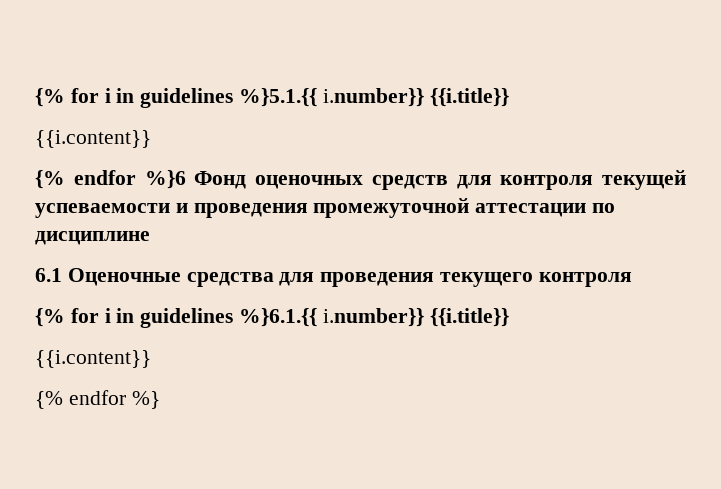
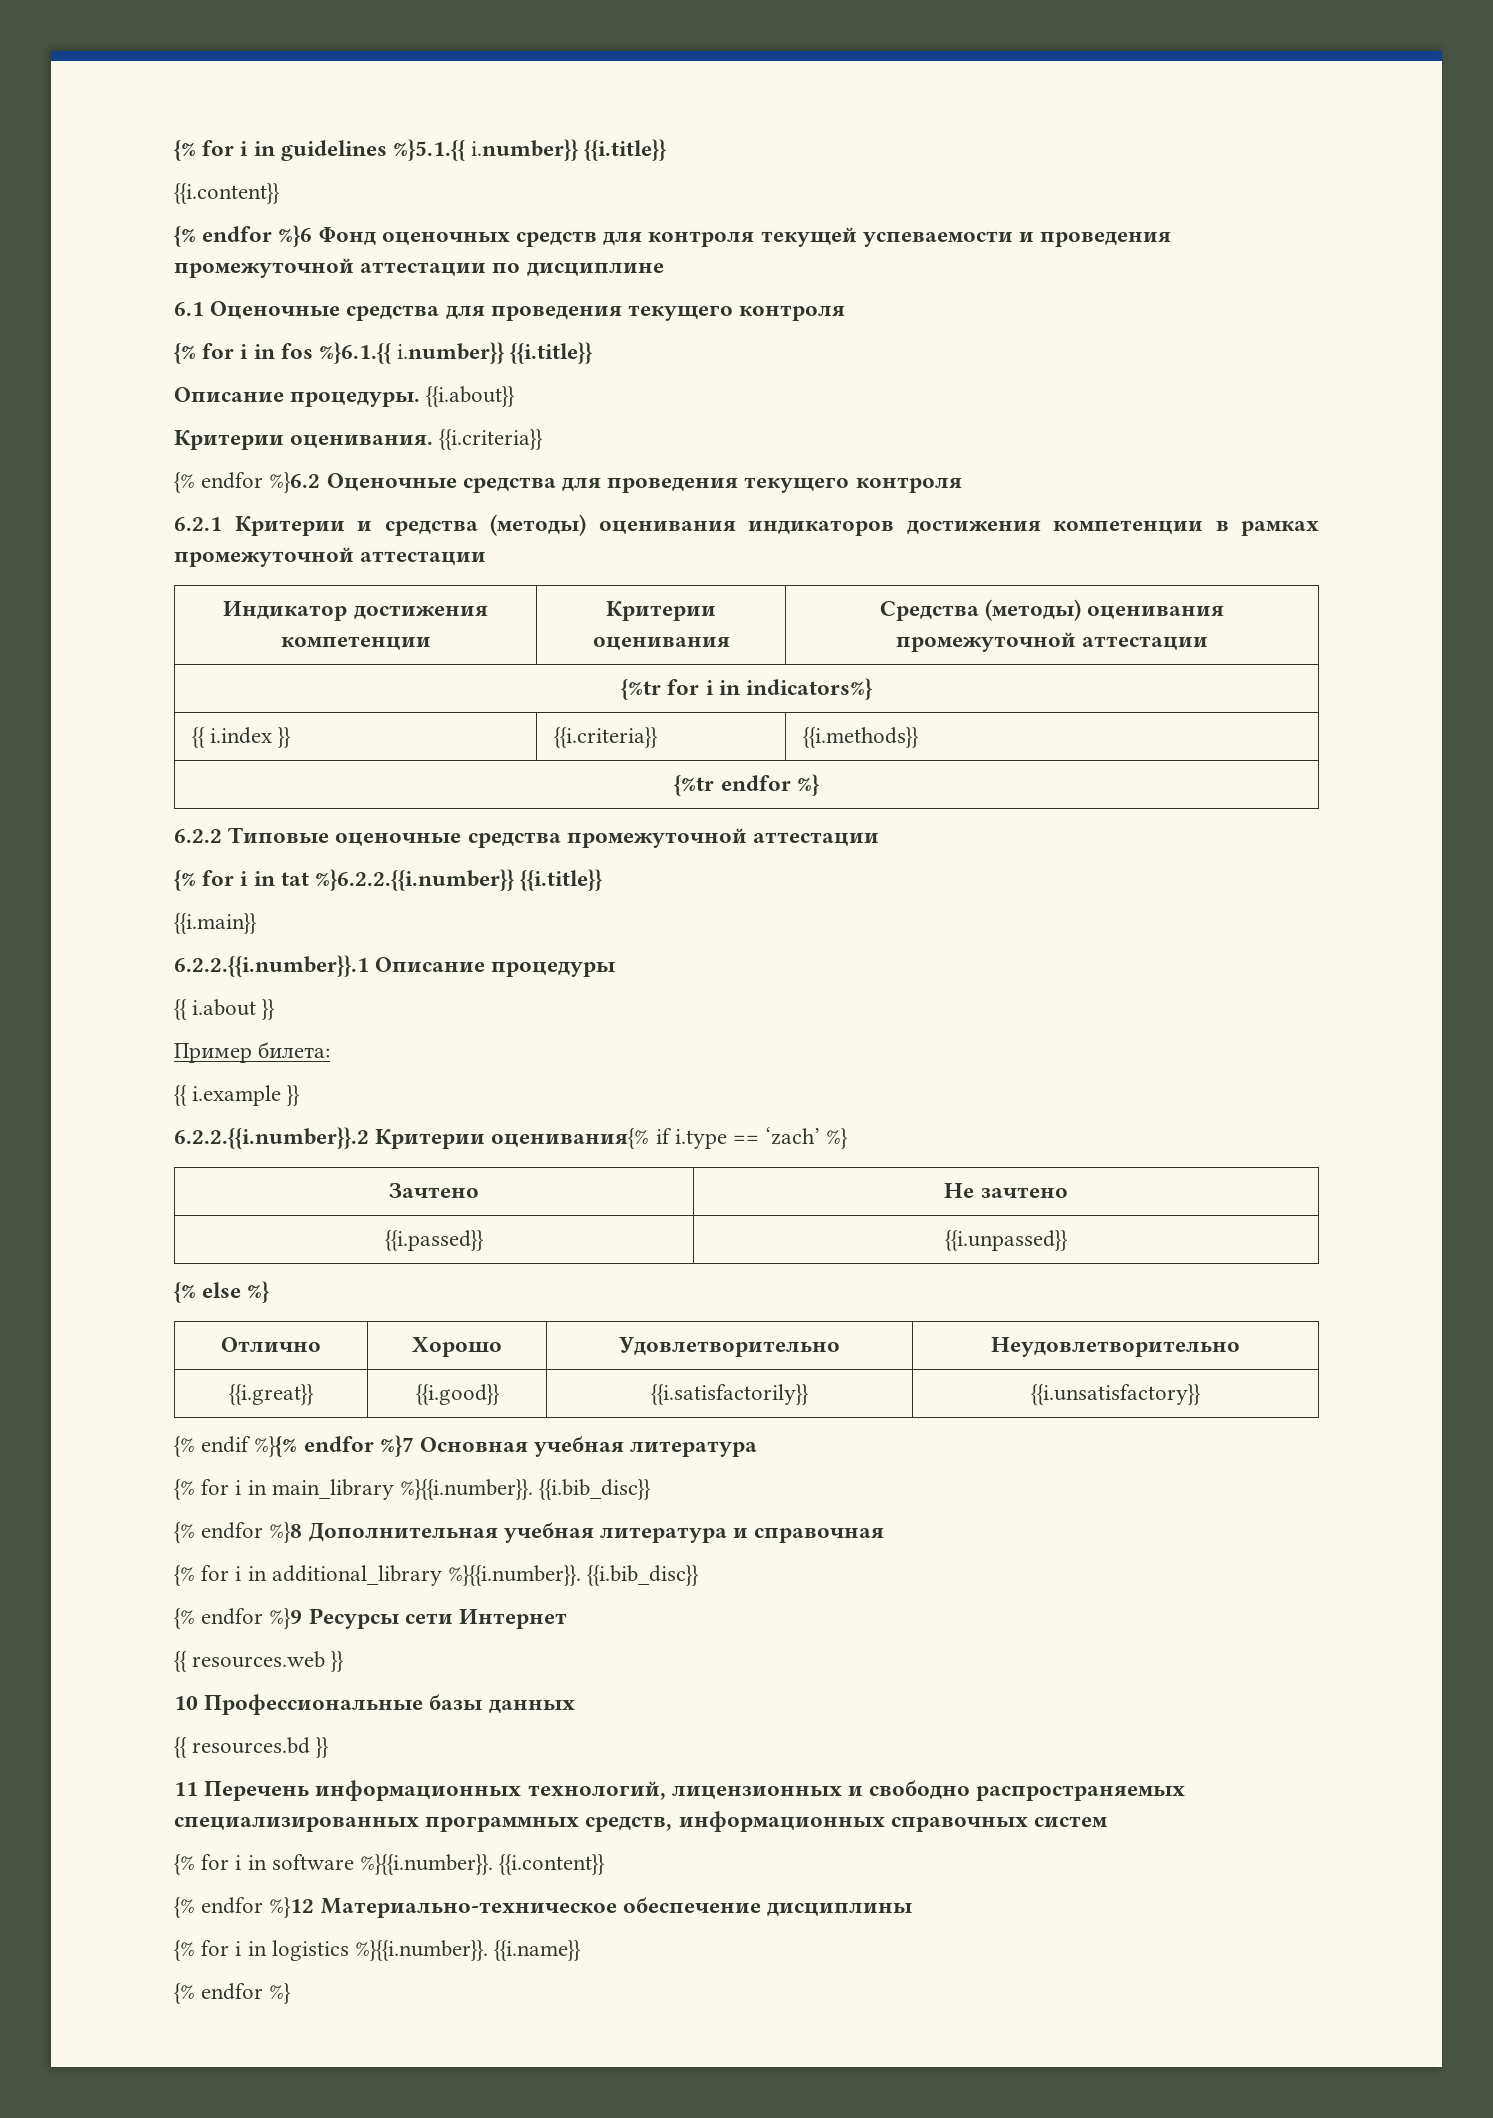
- {% for i in guidelines %}6.1.{{ i.number}} {{i.title}}
- {{i.content}}
+ {% for i in fos %}6.1.{{ i.number}} {{i.title}}
+ Описание процедуры. {{i.about}}
+ Критерии оценивания. {{i.criteria}}
+ {% endfor %}6.2 Оценочные средства для проведения текущего контроля
+ 6.2.1 Критерии и средства (методы) оценивания индикаторов достижения компетенции в рамках промежуточной аттестации
+ Индикатор достижения компетенции | Критерии оценивания | Средства (методы) оценивания промежуточной аттестации
+ {%tr for i in indicators%}
+ {{ i.index }} | {{i.criteria}} | {{i.methods}}
+ {%tr endfor %}
+ 6.2.2 Типовые оценочные средства промежуточной аттестации
+ {% for i in tat %}6.2.2.{{i.number}} {{i.title}}
+ {{i.main}}
+ 6.2.2.{{i.number}}.1 Описание процедуры
+ {{ i.about }}
+ Пример билета:
+ {{ i.example }}
+ 6.2.2.{{i.number}}.2 Критерии оценивания{% if i.type == ‘zach’ %}
+ Зачтено | Не зачтено
+ {{i.passed}} | {{i.unpassed}}
+ {% else %}
+ Отлично | Хорошо | Удовлетворительно | Неудовлетворительно
+ {{i.great}} | {{i.good}} | {{i.satisfactorily}} | {{i.unsatisfactory}}
+ {% endif %}{% endfor %}7 Основная учебная литература
+ {% for i in main_library %}{{i.number}}. {{i.bib_disc}}
+ {% endfor %}8 Дополнительная учебная литература и справочная
+ {% for i in additional_library %}{{i.number}}. {{i.bib_disc}}
+ {% endfor %}9 Ресурсы сети Интернет
+ {{ resources.web }}
+ 10 Профессиональные базы данных
+ {{ resources.bd }}
+ 11 Перечень информационных технологий, лицензионных и свободно распространяемых специализированных программных средств, информационных справочных систем
+ {% for i in software %}{{i.number}}. {{i.content}}
+ {% endfor %}12 Материально-техническое обеспечение дисциплины
+ {% for i in logistics %}{{i.number}}. {{i.name}}

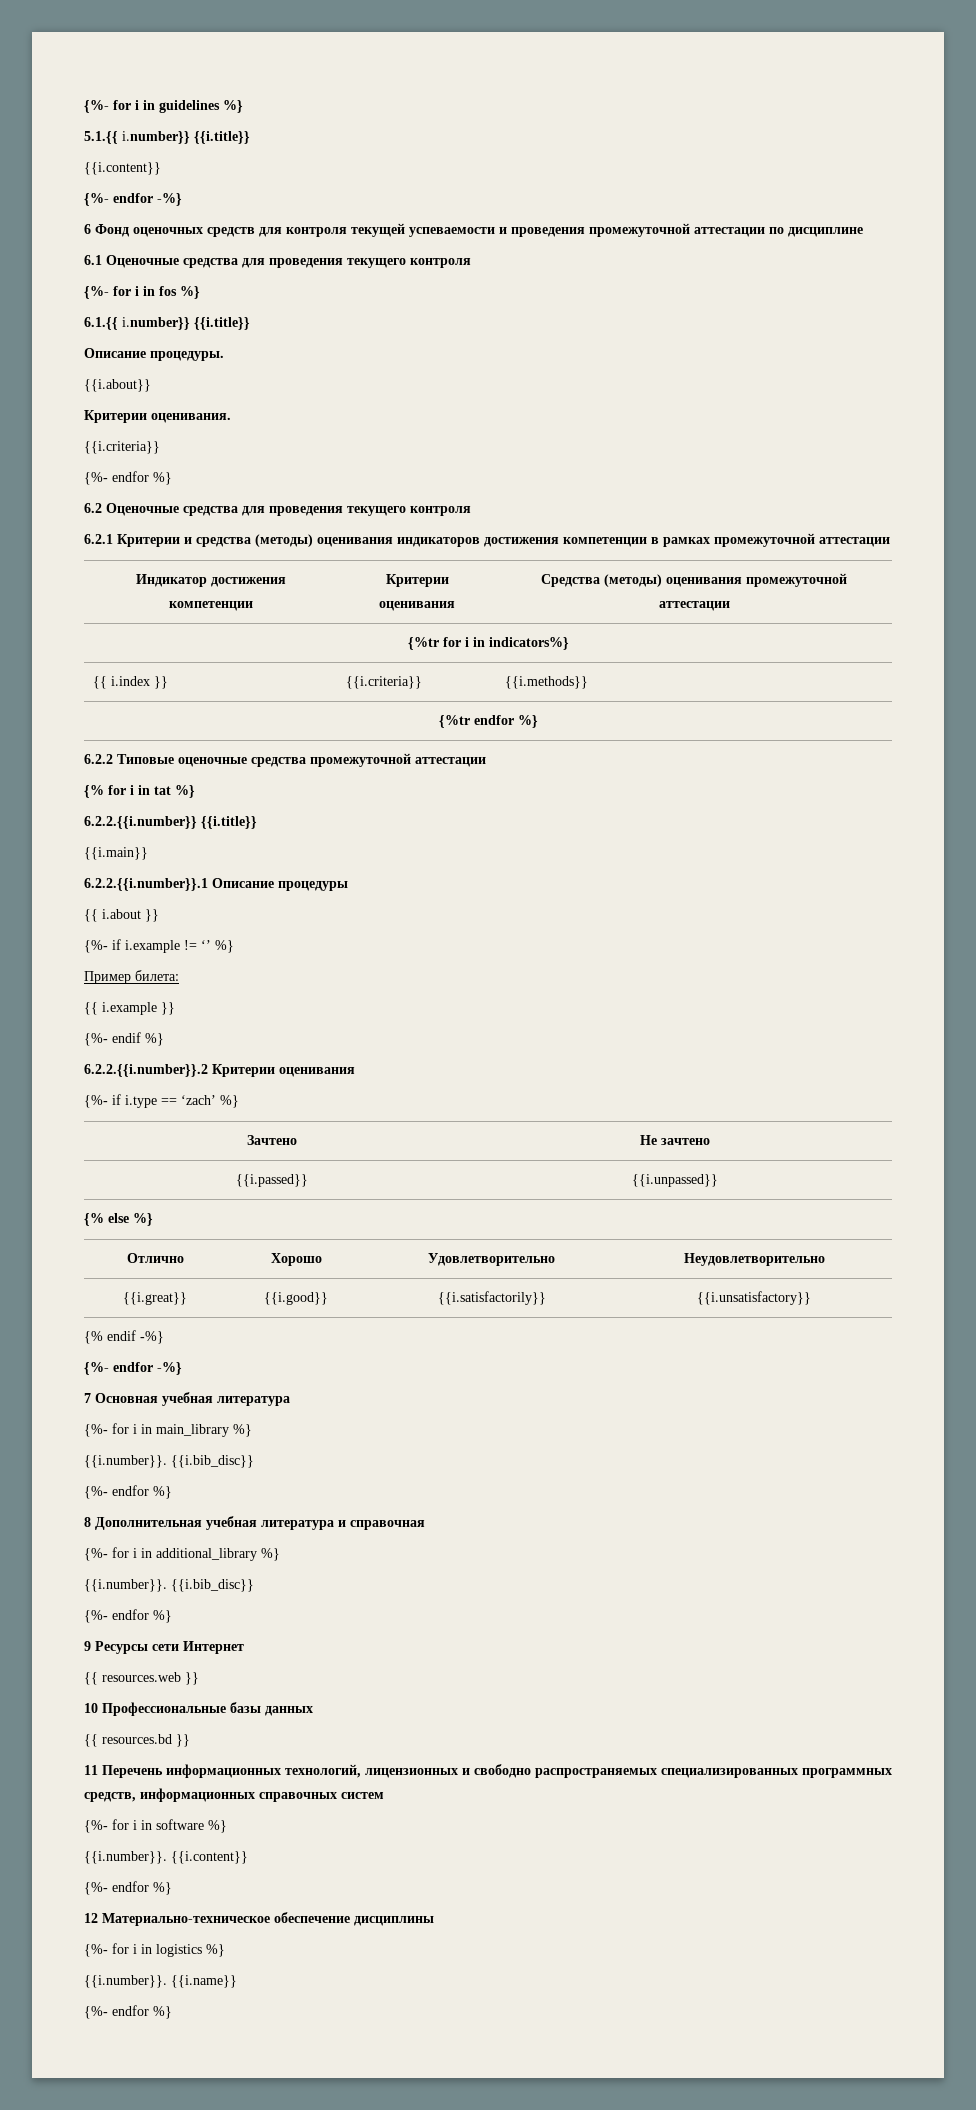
- {% for i in guidelines %}5.1.{{ i.number}} {{i.title}}
+ {%- for i in guidelines %}
+ 5.1.{{ i.number}} {{i.title}}
  {{i.content}}
- {% endfor %}6 Фонд оценочных средств для контроля текущей успеваемости и проведения промежуточной аттестации по дисциплине
+ {%- endfor -%}
+ 6 Фонд оценочных средств для контроля текущей успеваемости и проведения промежуточной аттестации по дисциплине
- {% for i in fos %}6.1.{{ i.number}} {{i.title}}
+ {%- for i in fos %}
+ 6.1.{{ i.number}} {{i.title}}
- Описание процедуры. {{i.about}}
+ Описание процедуры.
+ {{i.about}}
- Критерии оценивания. {{i.criteria}}
- {% endfor %}6.2 Оценочные средства для проведения текущего контроля
+ Критерии оценивания.
+ {{i.criteria}}
+ {%- endfor %}
+ 6.2 Оценочные средства для проведения текущего контроля
- {% for i in tat %}6.2.2.{{i.number}} {{i.title}}
+ {% for i in tat %}
+ 6.2.2.{{i.number}} {{i.title}}
+ {%- if i.example != ‘’ %}
+ {%- endif %}
- 6.2.2.{{i.number}}.2 Критерии оценивания{% if i.type == ‘zach’ %}
+ 6.2.2.{{i.number}}.2 Критерии оценивания
+ {%- if i.type == ‘zach’ %}
- {% endif %}{% endfor %}7 Основная учебная литература
+ {% endif -%}
+ {%- endfor -%}
+ 7 Основная учебная литература
- {% for i in main_library %}{{i.number}}. {{i.bib_disc}}
- {% endfor %}8 Дополнительная учебная литература и справочная
+ {%- for i in main_library %}
+ {{i.number}}. {{i.bib_disc}}
+ {%- endfor %}
+ 8 Дополнительная учебная литература и справочная
- {% for i in additional_library %}{{i.number}}. {{i.bib_disc}}
- {% endfor %}9 Ресурсы сети Интернет
+ {%- for i in additional_library %}
+ {{i.number}}. {{i.bib_disc}}
+ {%- endfor %}
+ 9 Ресурсы сети Интернет
- {% for i in software %}{{i.number}}. {{i.content}}
- {% endfor %}12 Материально-техническое обеспечение дисциплины
+ {%- for i in software %}
+ {{i.number}}. {{i.content}}
+ {%- endfor %}
+ 12 Материально-техническое обеспечение дисциплины
- {% for i in logistics %}{{i.number}}. {{i.name}}
- {% endfor %}
+ {%- for i in logistics %}
+ {{i.number}}. {{i.name}}
+ {%- endfor %}

